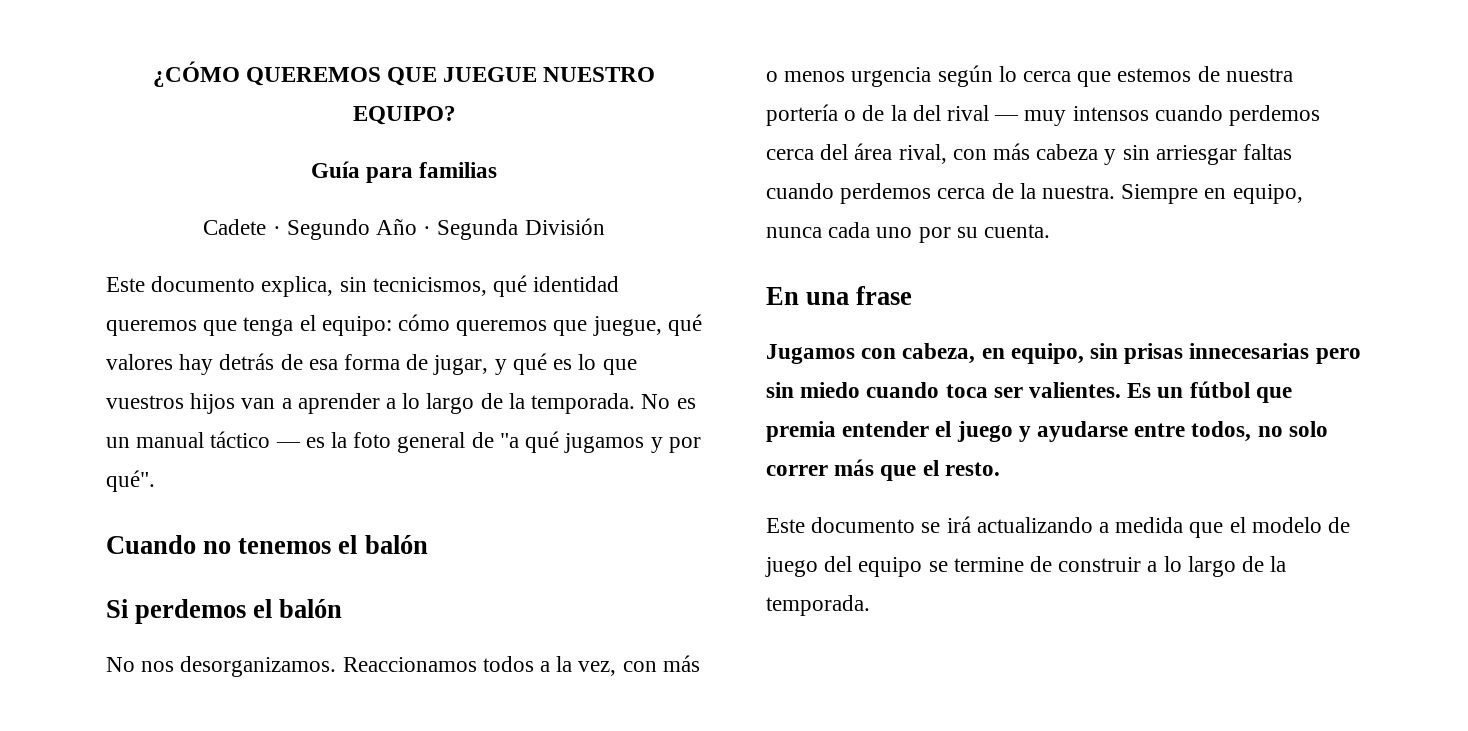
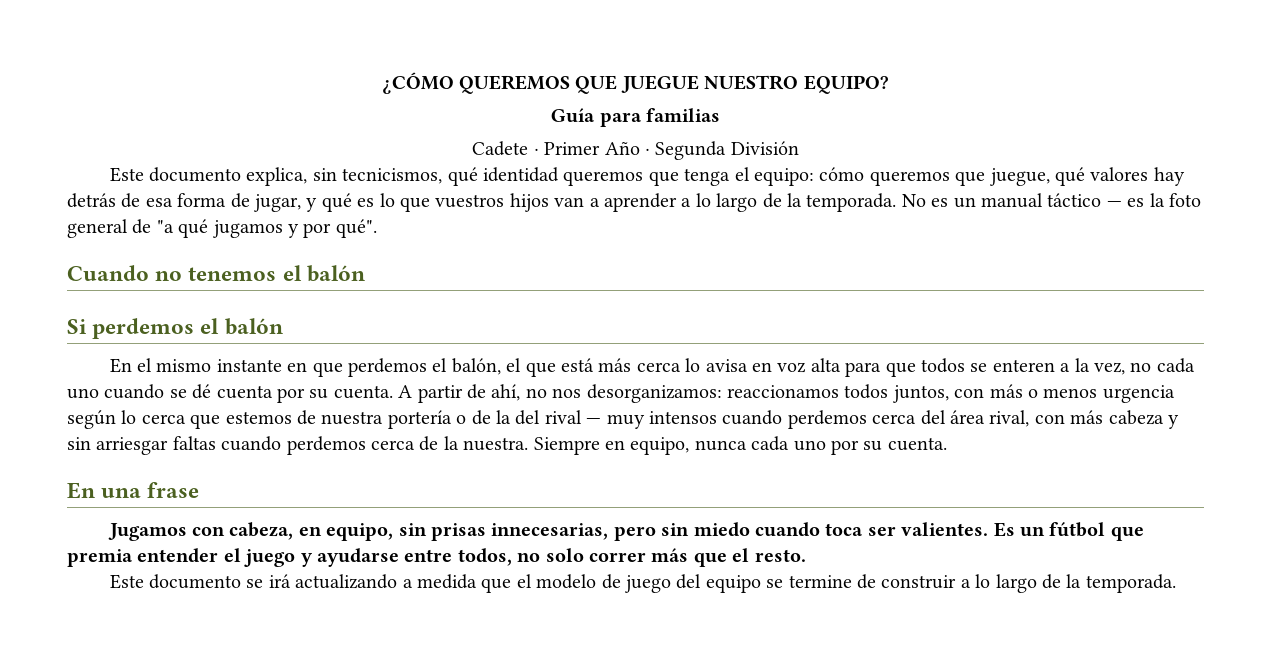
- Cadete · Segundo Año · Segunda División
+ Cadete · Primer Año · Segunda División
- No nos desorganizamos. Reaccionamos todos a la vez, con más o menos urgencia según lo cerca que estemos de nuestra portería o de la del rival — muy intensos cuando perdemos cerca del área rival, con más cabeza y sin arriesgar faltas cuando perdemos cerca de la nuestra.
+ En el mismo instante en que perdemos el balón, el que está más cerca lo avisa en voz alta para que todos se enteren a la vez, no cada uno cuando se dé cuenta por su cuenta. A partir de ahí, no nos desorganizamos: reaccionamos todos juntos, con más o menos urgencia según lo cerca que estemos de nuestra portería o de la del rival — muy intensos cuando perdemos cerca del área rival, con más cabeza y sin arriesgar faltas cuando perdemos cerca de la nuestra.
- Jugamos con cabeza, en equipo, sin prisas innecesarias pero sin miedo cuando toca ser valientes.
+ Jugamos con cabeza, en equipo, sin prisas innecesarias, pero sin miedo cuando toca ser valientes.

